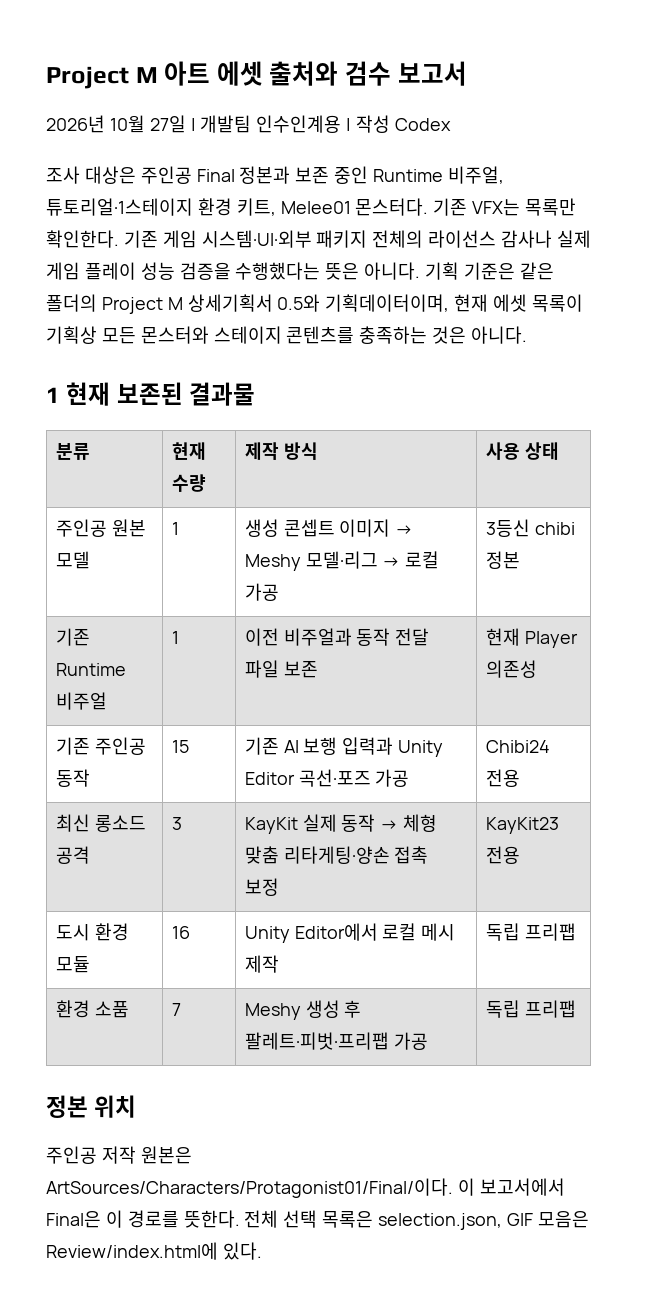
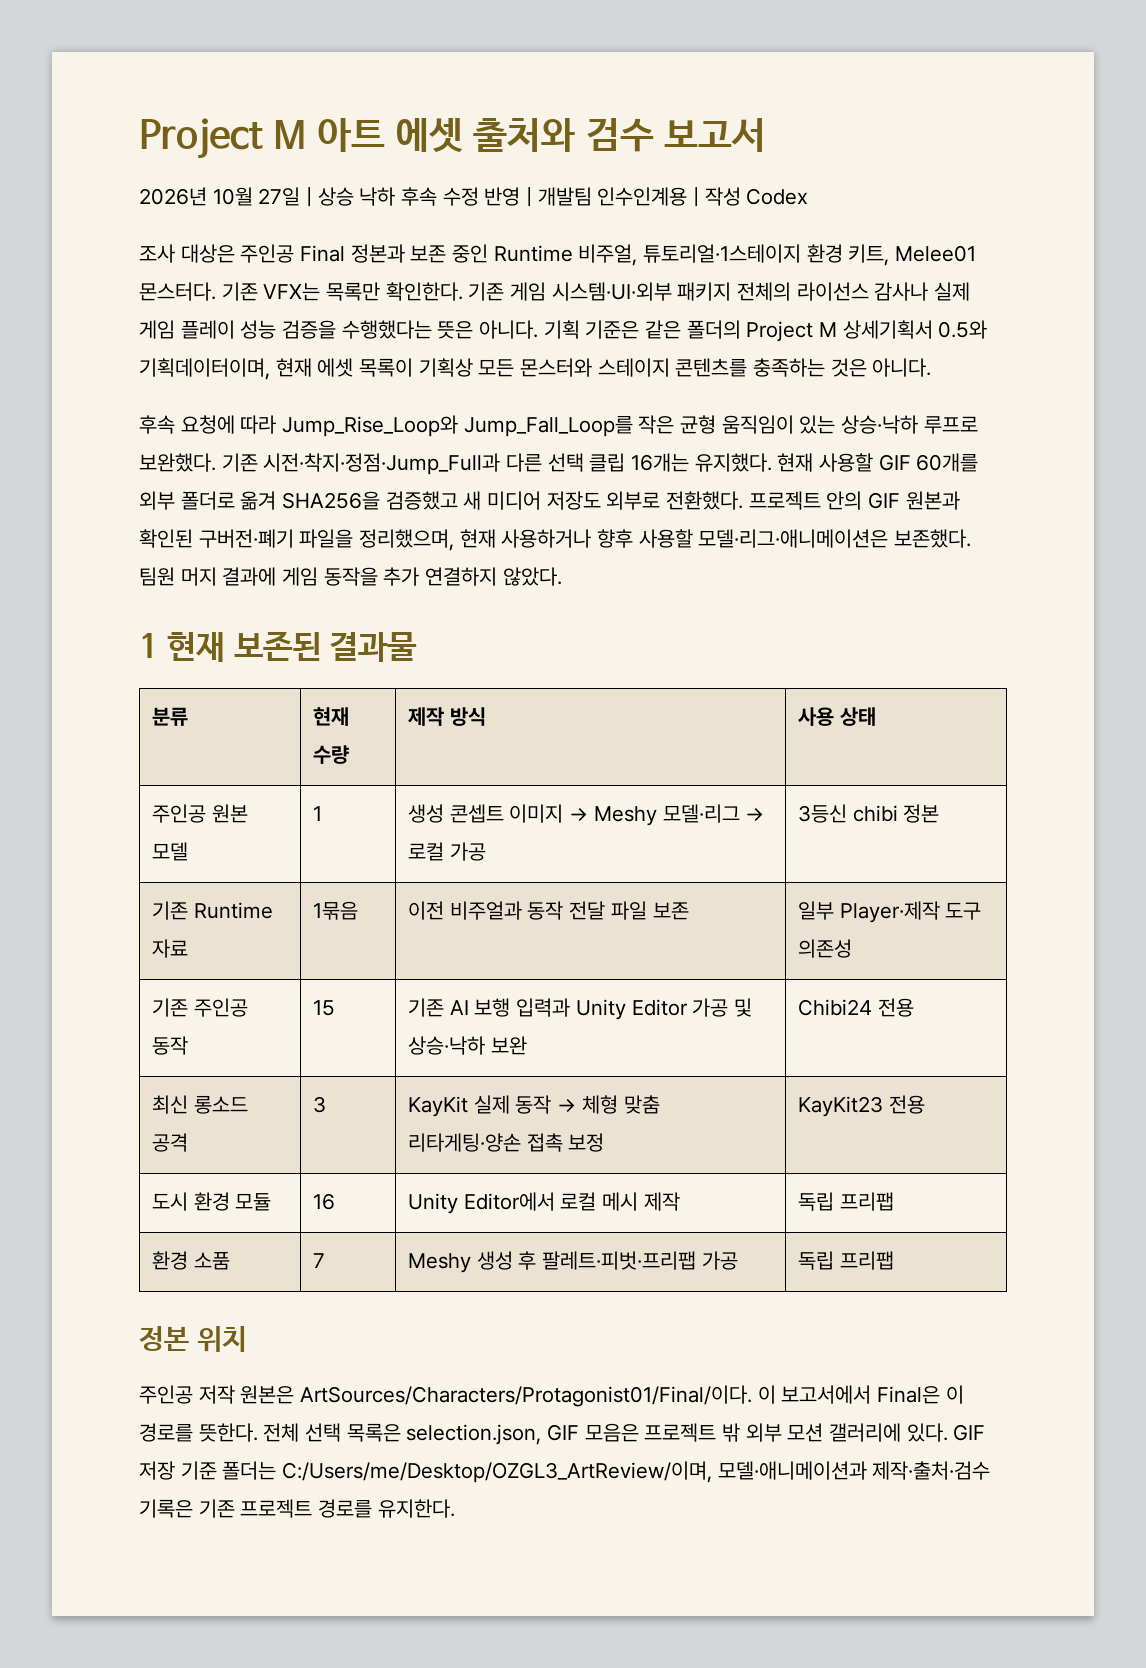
- 2026년 10월 27일 | 개발팀 인수인계용 | 작성 Codex
+ 2026년 10월 27일 | 상승 낙하 후속 수정 반영 | 개발팀 인수인계용 | 작성 Codex
+ 후속 요청에 따라 Jump_Rise_Loop와 Jump_Fall_Loop를 작은 균형 움직임이 있는 상승·낙하 루프로 보완했다. 기존 시전·착지·정점·Jump_Full과 다른 선택 클립 16개는 유지했다. 현재 사용할 GIF 60개를 외부 폴더로 옮겨 SHA256을 검증했고 새 미디어 저장도 외부로 전환했다. 프로젝트 안의 GIF 원본과 확인된 구버전·폐기 파일을 정리했으며, 현재 사용하거나 향후 사용할 모델·리그·애니메이션은 보존했다. 팀원 머지 결과에 게임 동작을 추가 연결하지 않았다.
- 기존 Runtime 비주얼 | 1 | 이전 비주얼과 동작 전달 파일 보존 | 현재 Player 의존성
+ 기존 Runtime 자료 | 1묶음 | 이전 비주얼과 동작 전달 파일 보존 | 일부 Player·제작 도구 의존성
- 기존 주인공 동작 | 15 | 기존 AI 보행 입력과 Unity Editor 곡선·포즈 가공 | Chibi24 전용
+ 기존 주인공 동작 | 15 | 기존 AI 보행 입력과 Unity Editor 가공 및 상승·낙하 보완 | Chibi24 전용
- 전체 선택 목록은 selection.json, GIF 모음은 Review/index.html에 있다.
+ 전체 선택 목록은 selection.json, GIF 모음은 프로젝트 밖 외부 모션 갤러리에 있다. GIF 저장 기준 폴더는 C:/Users/me/Desktop/OZGL3_ArtReview/이며, 모델·애니메이션과 제작·출처·검수 기록은 기존 프로젝트 경로를 유지한다.

